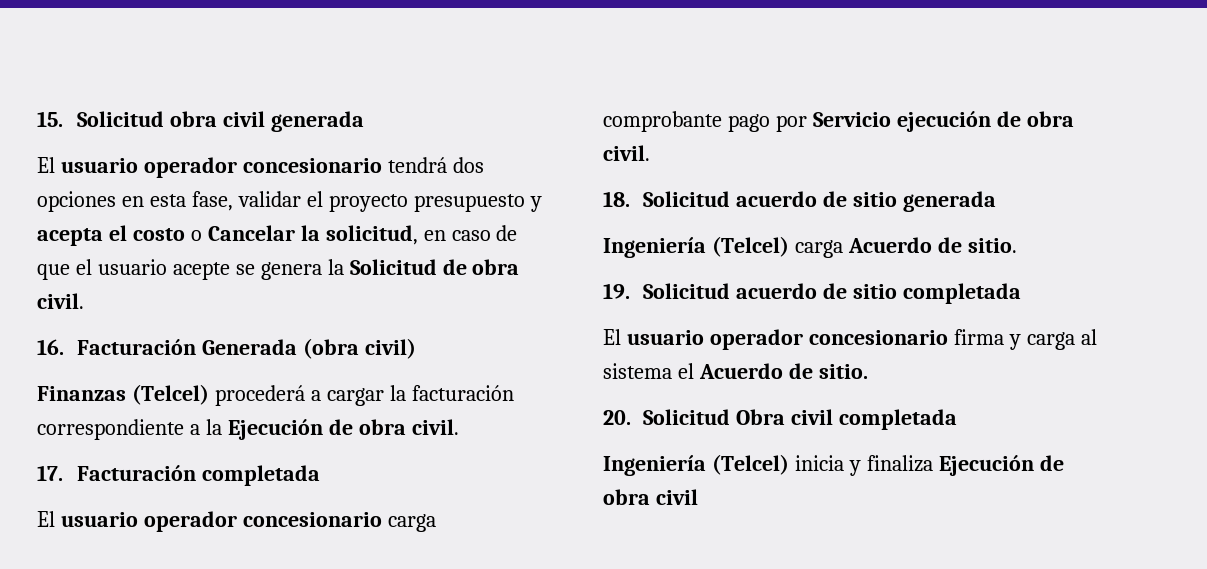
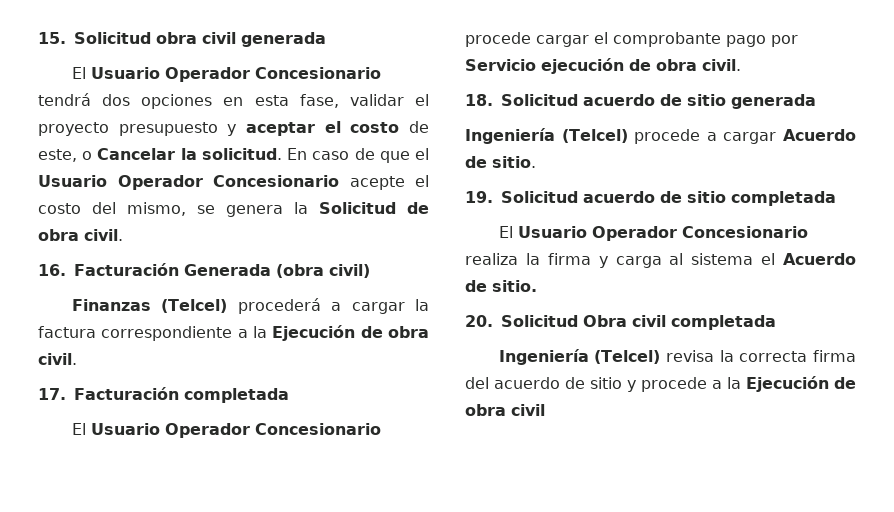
- El usuario operador concesionario tendrá dos opciones en esta fase, validar el proyecto presupuesto y acepta el costo o Cancelar la solicitud, en caso de que el usuario acepte se genera la Solicitud de obra civil.
+ El Usuario Operador Concesionario tendrá dos opciones en esta fase, validar el proyecto presupuesto y aceptar el costo de este, o Cancelar la solicitud. En caso de que el Usuario Operador Concesionario acepte el costo del mismo, se genera la Solicitud de obra civil.
- Finanzas (Telcel) procederá a cargar la facturación correspondiente a la Ejecución de obra civil.
+ Finanzas (Telcel) procederá a cargar la factura correspondiente a la Ejecución de obra civil.
- El usuario operador concesionario carga comprobante pago por Servicio ejecución de obra civil.
+ El Usuario Operador Concesionario procede cargar el comprobante pago por Servicio ejecución de obra civil.
- Ingeniería (Telcel) carga Acuerdo de sitio.
+ Ingeniería (Telcel) procede a cargar Acuerdo de sitio.
- El usuario operador concesionario firma y carga al sistema el Acuerdo de sitio.
+ El Usuario Operador Concesionario realiza la firma y carga al sistema el Acuerdo de sitio.
- Ingeniería (Telcel) inicia y finaliza Ejecución de obra civil
+ Ingeniería (Telcel) revisa la correcta firma del acuerdo de sitio y procede a la Ejecución de obra civil

